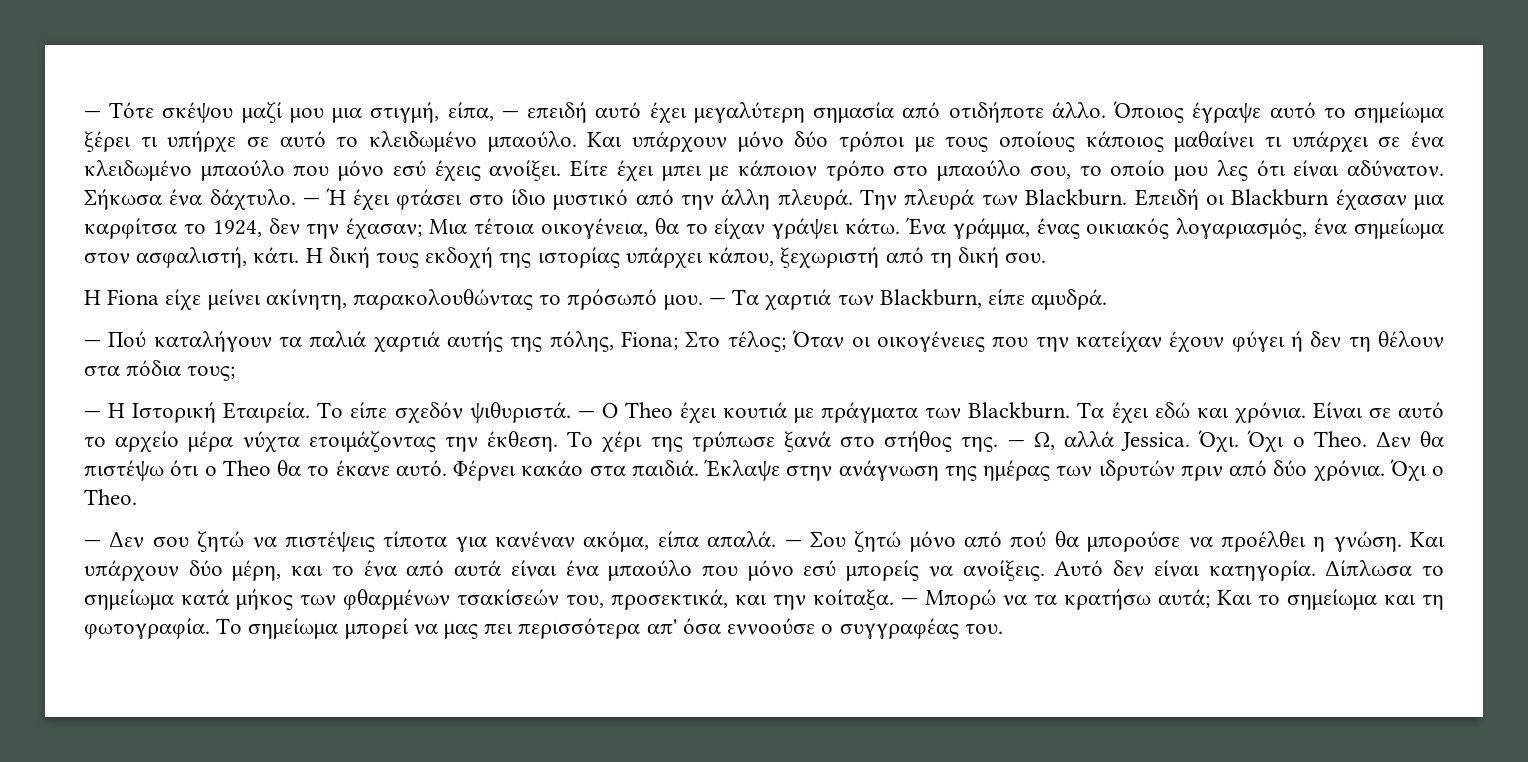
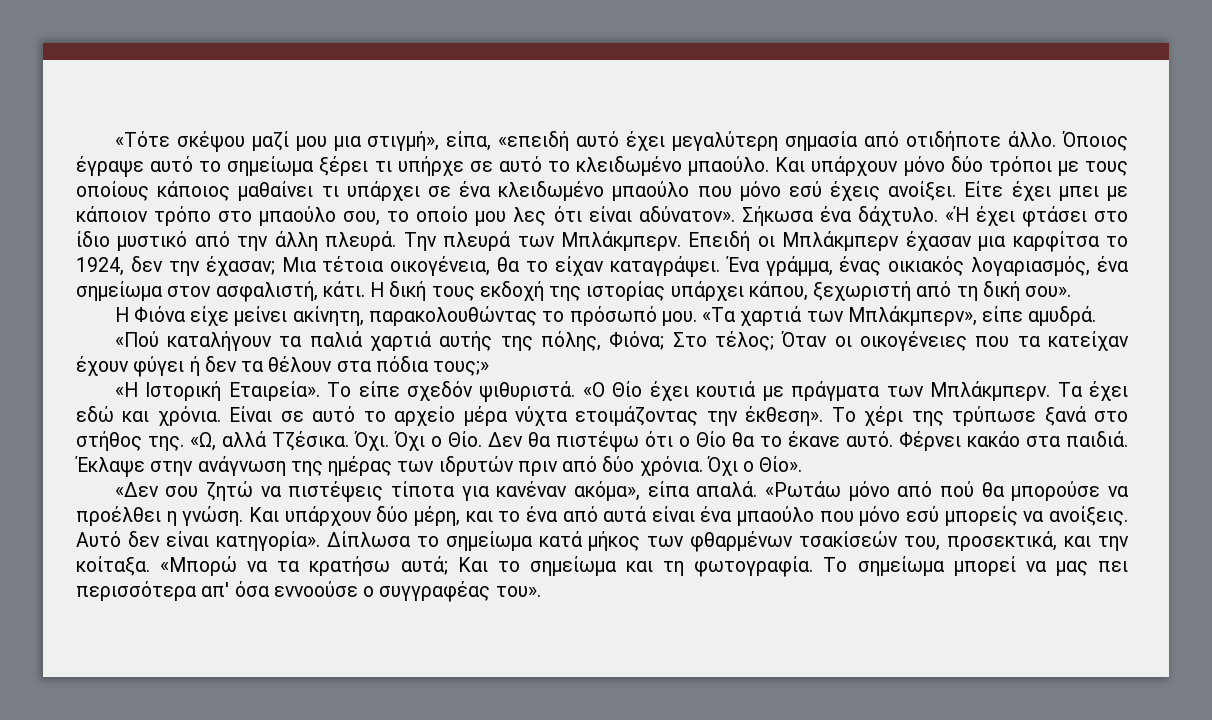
- — Τότε σκέψου μαζί μου μια στιγμή, είπα, — επειδή αυτό έχει μεγαλύτερη σημασία από οτιδήποτε άλλο.
+ «Τότε σκέψου μαζί μου μια στιγμή», είπα, «επειδή αυτό έχει μεγαλύτερη σημασία από οτιδήποτε άλλο.
- Είτε έχει μπει με κάποιον τρόπο στο μπαούλο σου, το οποίο μου λες ότι είναι αδύνατον.
+ Είτε έχει μπει με κάποιον τρόπο στο μπαούλο σου, το οποίο μου λες ότι είναι αδύνατον».
- — Ή έχει φτάσει στο ίδιο μυστικό από την άλλη πλευρά.
+ «Ή έχει φτάσει στο ίδιο μυστικό από την άλλη πλευρά.
- Την πλευρά των Blackburn.
+ Την πλευρά των Μπλάκμπερν.
- Επειδή οι Blackburn έχασαν μια καρφίτσα το 1924, δεν την έχασαν; Μια τέτοια οικογένεια, θα το είχαν γράψει κάτω.
+ Επειδή οι Μπλάκμπερν έχασαν μια καρφίτσα το 1924, δεν την έχασαν; Μια τέτοια οικογένεια, θα το είχαν καταγράψει.
- Η δική τους εκδοχή της ιστορίας υπάρχει κάπου, ξεχωριστή από τη δική σου.
- Η Fiona είχε μείνει ακίνητη, παρακολουθώντας το πρόσωπό μου.
+ Η δική τους εκδοχή της ιστορίας υπάρχει κάπου, ξεχωριστή από τη δική σου».
+ Η Φιόνα είχε μείνει ακίνητη, παρακολουθώντας το πρόσωπό μου.
- — Τα χαρτιά των Blackburn, είπε αμυδρά.
+ «Τα χαρτιά των Μπλάκμπερν», είπε αμυδρά.
- — Πού καταλήγουν τα παλιά χαρτιά αυτής της πόλης, Fiona; Στο τέλος; Όταν οι οικογένειες που την κατείχαν έχουν φύγει ή δεν τη θέλουν στα πόδια τους;
- — Η Ιστορική Εταιρεία.
+ «Πού καταλήγουν τα παλιά χαρτιά αυτής της πόλης, Φιόνα; Στο τέλος; Όταν οι οικογένειες που τα κατείχαν έχουν φύγει ή δεν τα θέλουν στα πόδια τους;»
+ «Η Ιστορική Εταιρεία».
- — Ο Theo έχει κουτιά με πράγματα των Blackburn.
+ «Ο Θίο έχει κουτιά με πράγματα των Μπλάκμπερν.
- Είναι σε αυτό το αρχείο μέρα νύχτα ετοιμάζοντας την έκθεση.
+ Είναι σε αυτό το αρχείο μέρα νύχτα ετοιμάζοντας την έκθεση».
- — Ω, αλλά Jessica.
+ «Ω, αλλά Τζέσικα.
- Όχι. Όχι ο Theo. Δεν θα πιστέψω ότι ο Theo θα το έκανε αυτό.
+ Όχι. Όχι ο Θίο. Δεν θα πιστέψω ότι ο Θίο θα το έκανε αυτό.
- Έκλαψε στην ανάγνωση της ημέρας των ιδρυτών πριν από δύο χρόνια. Όχι ο Theo.
- — Δεν σου ζητώ να πιστέψεις τίποτα για κανέναν ακόμα, είπα απαλά.
+ Έκλαψε στην ανάγνωση της ημέρας των ιδρυτών πριν από δύο χρόνια. Όχι ο Θίο».
+ «Δεν σου ζητώ να πιστέψεις τίποτα για κανέναν ακόμα», είπα απαλά.
- — Σου ζητώ μόνο από πού θα μπορούσε να προέλθει η γνώση.
+ «Ρωτάω μόνο από πού θα μπορούσε να προέλθει η γνώση.
- Αυτό δεν είναι κατηγορία.
+ Αυτό δεν είναι κατηγορία».
- — Μπορώ να τα κρατήσω αυτά; Και το σημείωμα και τη φωτογραφία.
+ «Μπορώ να τα κρατήσω αυτά; Και το σημείωμα και τη φωτογραφία.
- Το σημείωμα μπορεί να μας πει περισσότερα απ' όσα εννοούσε ο συγγραφέας του.
+ Το σημείωμα μπορεί να μας πει περισσότερα απ' όσα εννοούσε ο συγγραφέας του».

